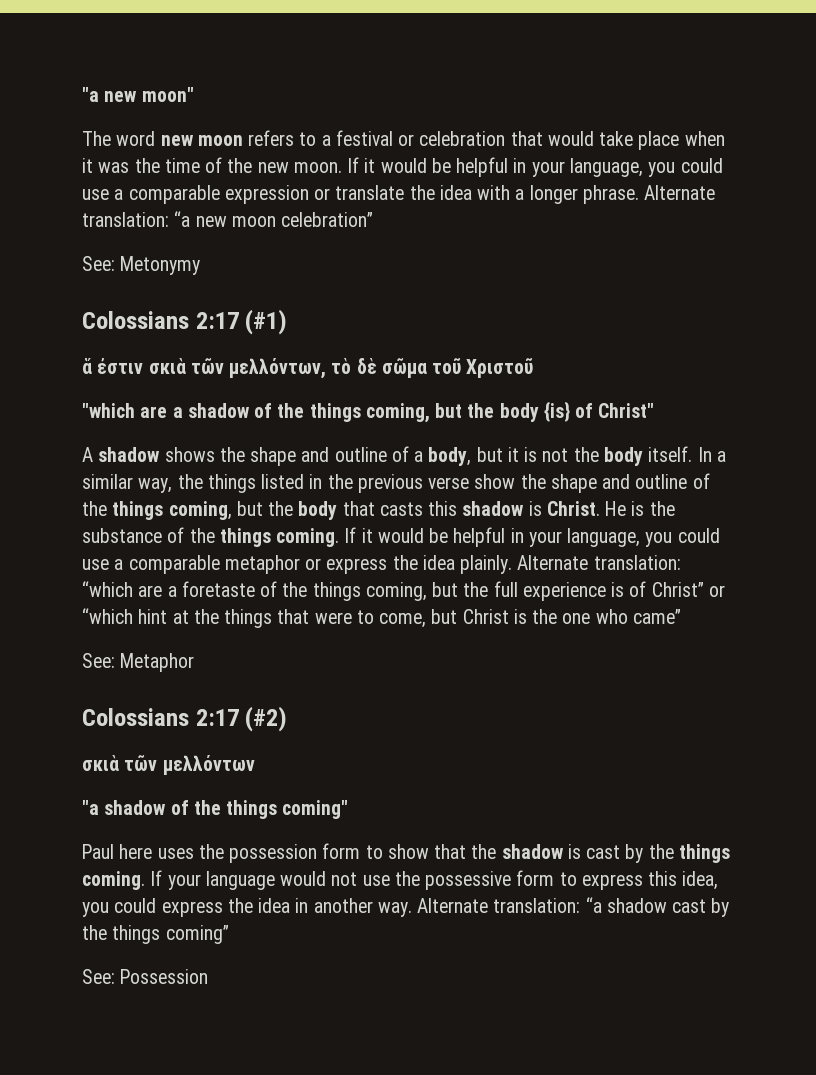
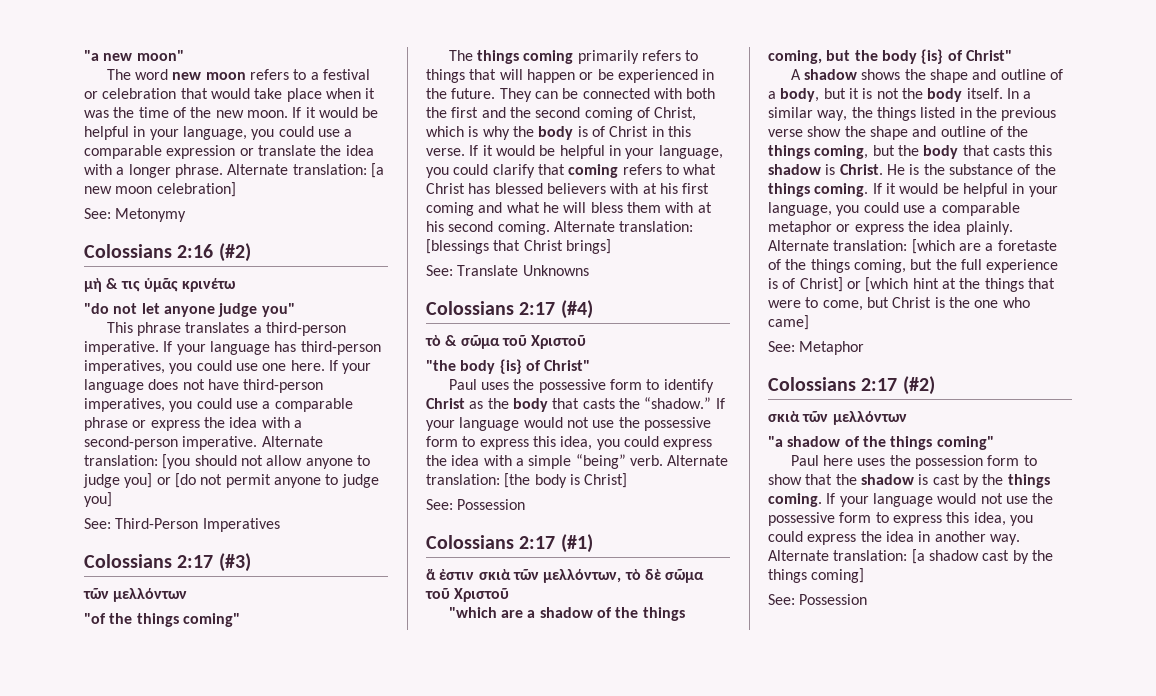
- Alternate translation: “a new moon celebration”
+ Alternate translation: [a new moon celebration]
+ Colossians 2:16 (#2)
+ μὴ & τις ὑμᾶς κρινέτω
+ "do not let anyone judge you"
+ This phrase translates a third-person imperative. If your language has third-person imperatives, you could use one here. If your language does not have third-person imperatives, you could use a comparable phrase or express the idea with a second-person imperative. Alternate translation: [you should not allow anyone to judge you] or [do not permit anyone to judge you]
+ See: Third-Person Imperatives
+ Colossians 2:17 (#3)
+ τῶν μελλόντων
+ "of the things coming"
+ The things coming primarily refers to things that will happen or be experienced in the future. They can be connected with both the first and the second coming of Christ, which is why the body is of Christ in this verse. If it would be helpful in your language, you could clarify that coming refers to what Christ has blessed believers with at his first coming and what he will bless them with at his second coming. Alternate translation: [blessings that Christ brings]
+ See: Translate Unknowns
+ Colossians 2:17 (#4)
+ τὸ & σῶμα τοῦ Χριστοῦ
+ "the body {is} of Christ"
+ Paul uses the possessive form to identify Christ as the body that casts the “shadow.” If your language would not use the possessive form to express this idea, you could express the idea with a simple “being” verb. Alternate translation: [the body is Christ]
+ See: Possession
- Alternate translation: “which are a foretaste of the things coming, but the full experience is of Christ” or “which hint at the things that were to come, but Christ is the one who came”
+ Alternate translation: [which are a foretaste of the things coming, but the full experience is of Christ] or [which hint at the things that were to come, but Christ is the one who came]
- Alternate translation: “a shadow cast by the things coming”
+ Alternate translation: [a shadow cast by the things coming]

